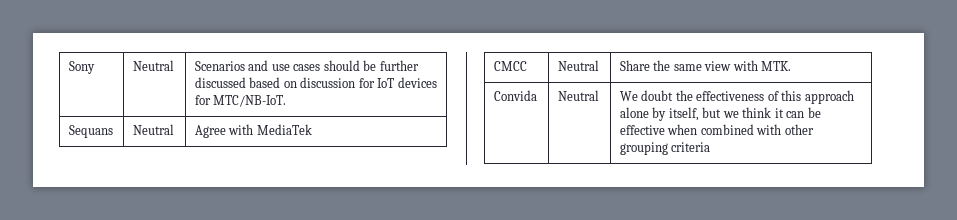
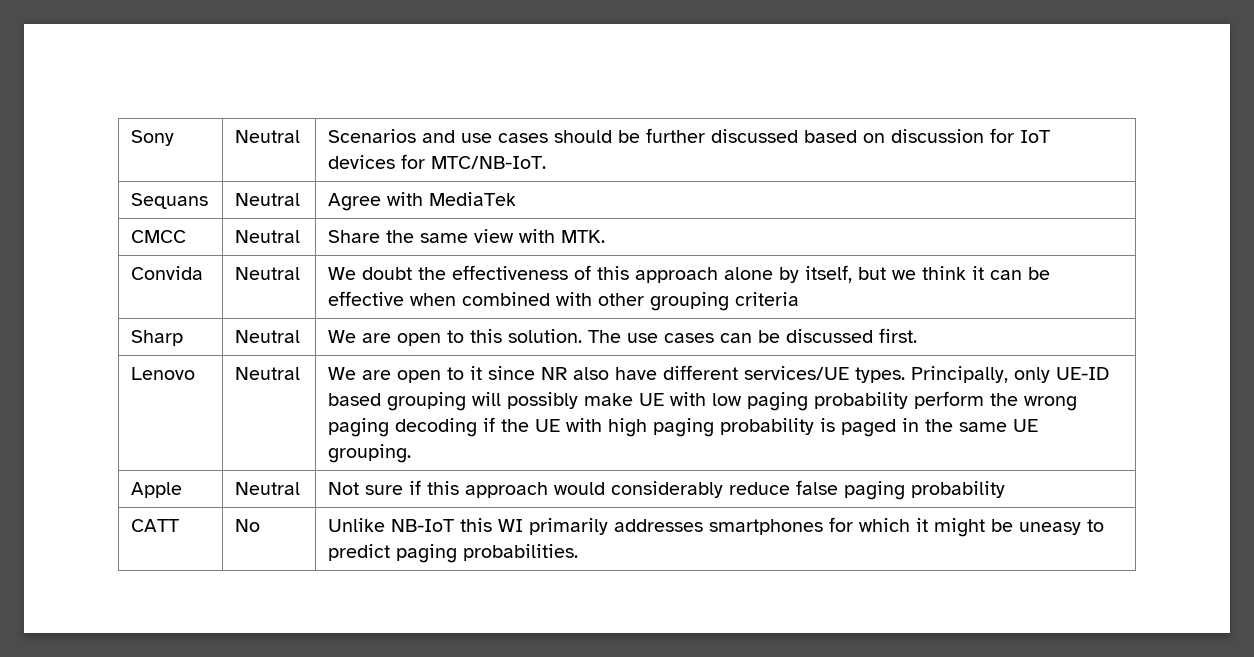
+ Sharp | Neutral | We are open to this solution. The use cases can be discussed first.
+ Lenovo | Neutral | We are open to it since NR also have different services/UE types. Principally, only UE-ID based grouping will possibly make UE with low paging probability perform the wrong paging decoding if the UE with high paging probability is paged in the same UE grouping.
+ Apple | Neutral | Not sure if this approach would considerably reduce false paging probability
+ CATT | No | Unlike NB-IoT this WI primarily addresses smartphones for which it might be uneasy to predict paging probabilities.

